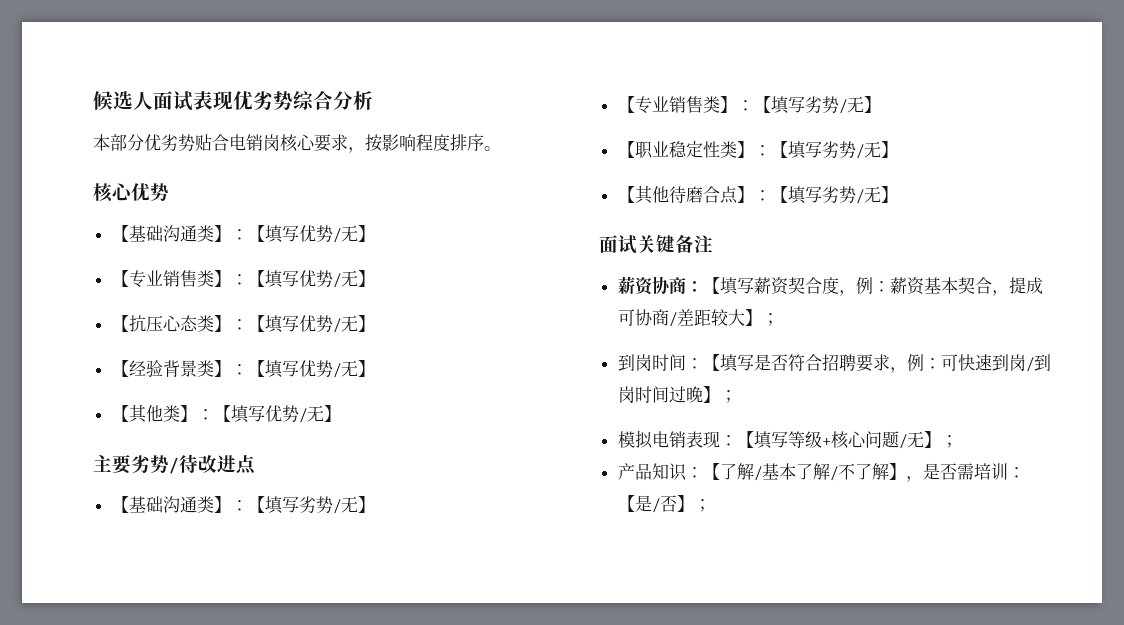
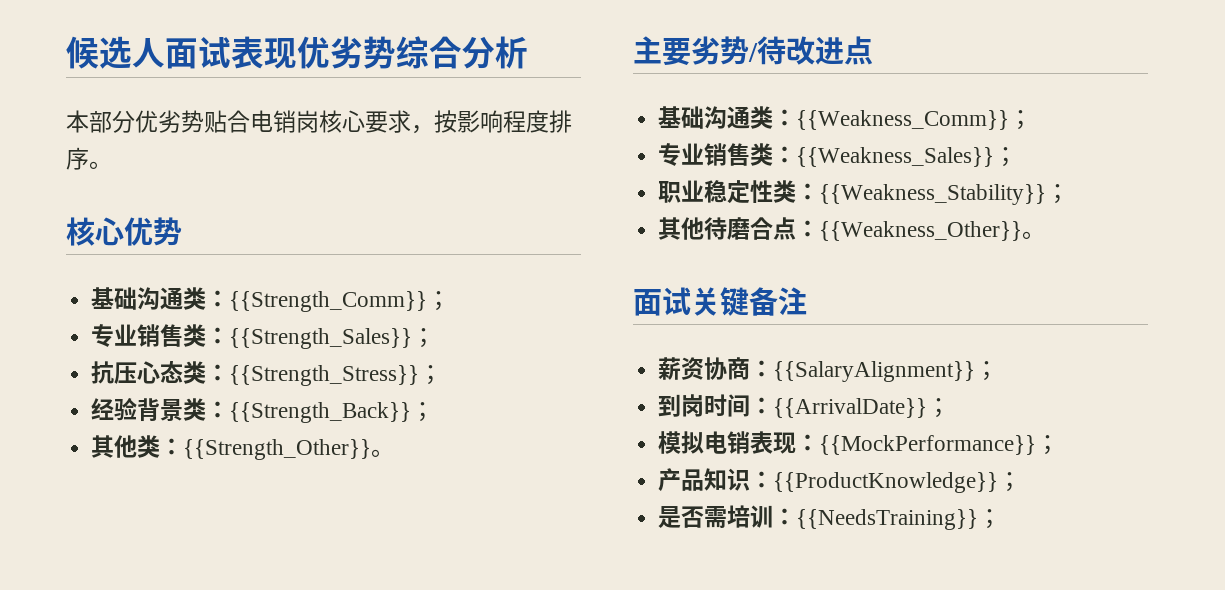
- 【基础沟通类】：【填写优势/无】
- 【专业销售类】：【填写优势/无】
- 【抗压心态类】：【填写优势/无】
- 【经验背景类】：【填写优势/无】
- 【其他类】：【填写优势/无】
+ 基础沟通类：{{Strength_Comm}}；
+ 专业销售类：{{Strength_Sales}}；
+ 抗压心态类：{{Strength_Stress}}；
+ 经验背景类：{{Strength_Back}}；
+ 其他类：{{Strength_Other}}。
- 【基础沟通类】：【填写劣势/无】
- 【专业销售类】：【填写劣势/无】
- 【职业稳定性类】：【填写劣势/无】
- 【其他待磨合点】：【填写劣势/无】
+ 基础沟通类：{{Weakness_Comm}}；
+ 专业销售类：{{Weakness_Sales}}；
+ 职业稳定性类：{{Weakness_Stability}}；
+ 其他待磨合点：{{Weakness_Other}}。
- 薪资协商：【填写薪资契合度，例：薪资基本契合，提成可协商/差距较大】；
- 到岗时间：【填写是否符合招聘要求，例：可快速到岗/到岗时间过晚】；
- 模拟电销表现：【填写等级+核心问题/无】；
- 产品知识：【了解/基本了解/不了解】，是否需培训：【是/否】；
+ 薪资协商：{{SalaryAlignment}}；
+ 到岗时间：{{ArrivalDate}}；
+ 模拟电销表现：{{MockPerformance}}；
+ 产品知识：{{ProductKnowledge}}；
+ 是否需培训：{{NeedsTraining}}；

